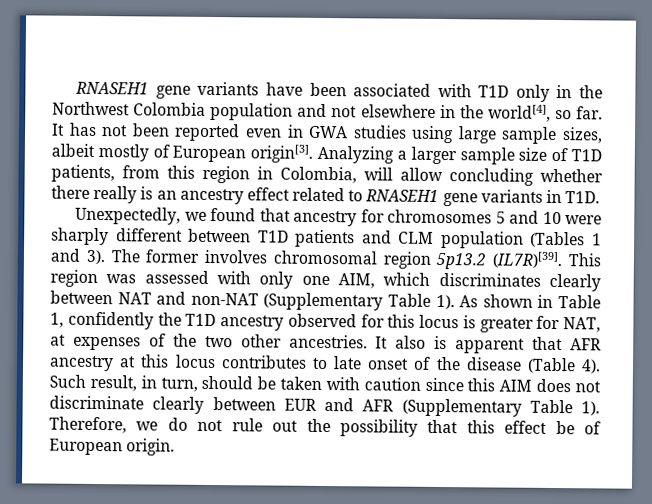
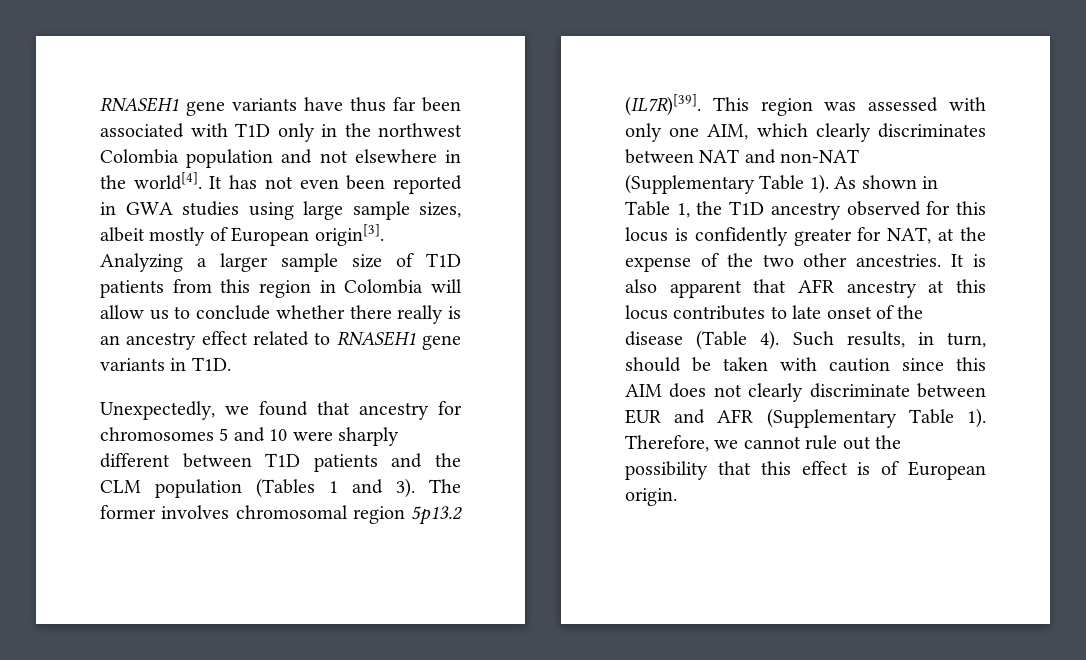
- RNASEH1 gene variants have been associated with T1D only in the Northwest Colombia population and not elsewhere in the world[4], so far.
+ RNASEH1 gene variants have thus far been associated with T1D only in the northwest Colombia population and not elsewhere in the world[4].
- It has not been reported even in GWA studies using large sample sizes, albeit mostly of European origin[3].
+ It has not even been reported in GWA studies using large sample sizes, albeit mostly of European origin[3].
- Analyzing a larger sample size of T1D patients, from this region in Colombia, will allow concluding whether there really is an ancestry effect related to RNASEH1 gene variants in T1D.
+ Analyzing a larger sample size of T1D patients from this region in Colombia will allow us to conclude whether there really is an ancestry effect related to RNASEH1 gene variants in T1D.
- Unexpectedly, we found that ancestry for chromosomes 5 and 10 were sharply different between T1D patients and CLM population (Tables 1 and 3).
+ Unexpectedly, we found that ancestry for chromosomes 5 and 10 were sharply different between T1D patients and the CLM population (Tables 1 and 3).
- This region was assessed with only one AIM, which discriminates clearly between NAT and non-NAT (Supplementary Table 1).
+ This region was assessed with only one AIM, which clearly discriminates between NAT and non-NAT (Supplementary Table 1).
- As shown in Table 1, confidently the T1D ancestry observed for this locus is greater for NAT, at expenses of the two other ancestries.
+ As shown in Table 1, the T1D ancestry observed for this locus is confidently greater for NAT, at the expense of the two other ancestries.
- It also is apparent that AFR ancestry at this locus contributes to late onset of the disease (Table 4).
+ It is also apparent that AFR ancestry at this locus contributes to late onset of the disease (Table 4).
- Such result, in turn, should be taken with caution since this AIM does not discriminate clearly between EUR and AFR (Supplementary Table 1).
+ Such results, in turn, should be taken with caution since this AIM does not clearly discriminate between EUR and AFR (Supplementary Table 1).
- Therefore, we do not rule out the possibility that this effect be of European origin.
+ Therefore, we cannot rule out the possibility that this effect is of European origin.

